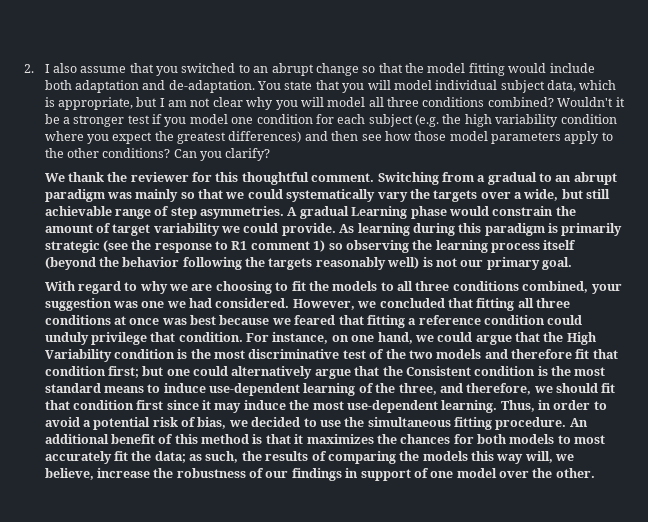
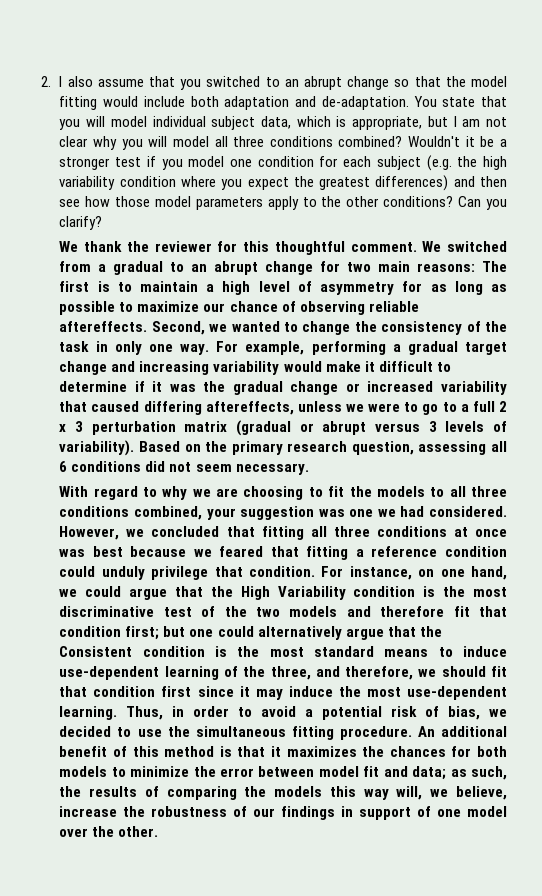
- Switching from a gradual to an abrupt paradigm was mainly so that we could systematically vary the targets over a wide, but still achievable range of step asymmetries. A gradual Learning phase would constrain the amount of target variability we could provide. As learning during this paradigm is primarily strategic (see the response to R1 comment 1) so observing the learning process itself (beyond the behavior following the targets reasonably well) is not our primary goal.
+ We switched from a gradual to an abrupt change for two main reasons: The first is to maintain a high level of asymmetry for as long as possible to maximize our chance of observing reliable aftereffects. Second, we wanted to change the consistency of the task in only one way. For example, performing a gradual target change and increasing variability would make it difficult to determine if it was the gradual change or increased variability that caused differing aftereffects, unless we were to go to a full 2 x 3 perturbation matrix (gradual or abrupt versus 3 levels of variability). Based on the primary research question, assessing all 6 conditions did not seem necessary.
- An additional benefit of this method is that it maximizes the chances for both models to most accurately fit the data; as such, the results of comparing the models this way will, we believe, increase the robustness of our findings in support of one model over the other.
+ An additional benefit of this method is that it maximizes the chances for both models to minimize the error between model fit and data; as such, the results of comparing the models this way will, we believe, increase the robustness of our findings in support of one model over the other.

